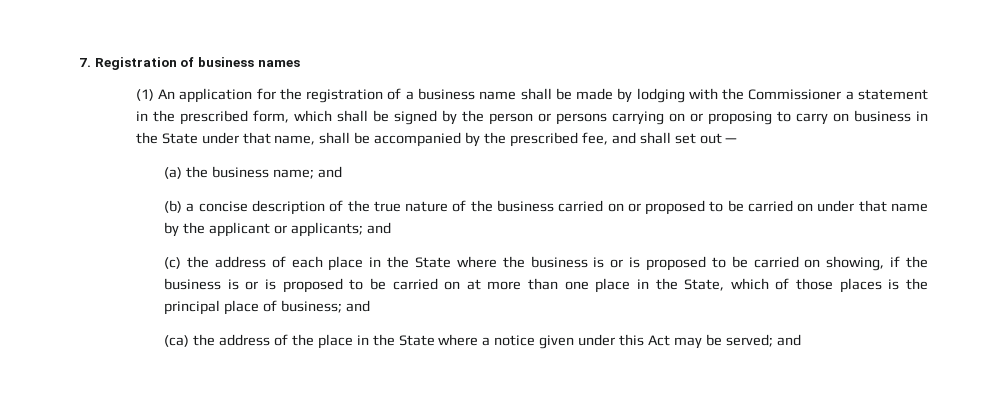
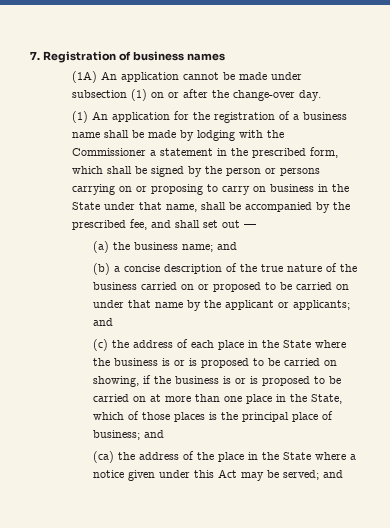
+ (1A) An application cannot be made under subsection (1) on or after the change-over day.

